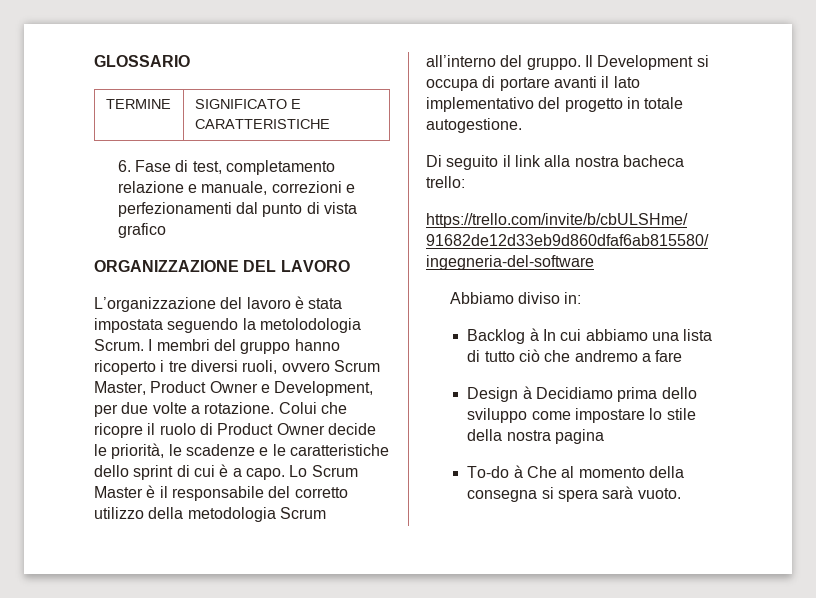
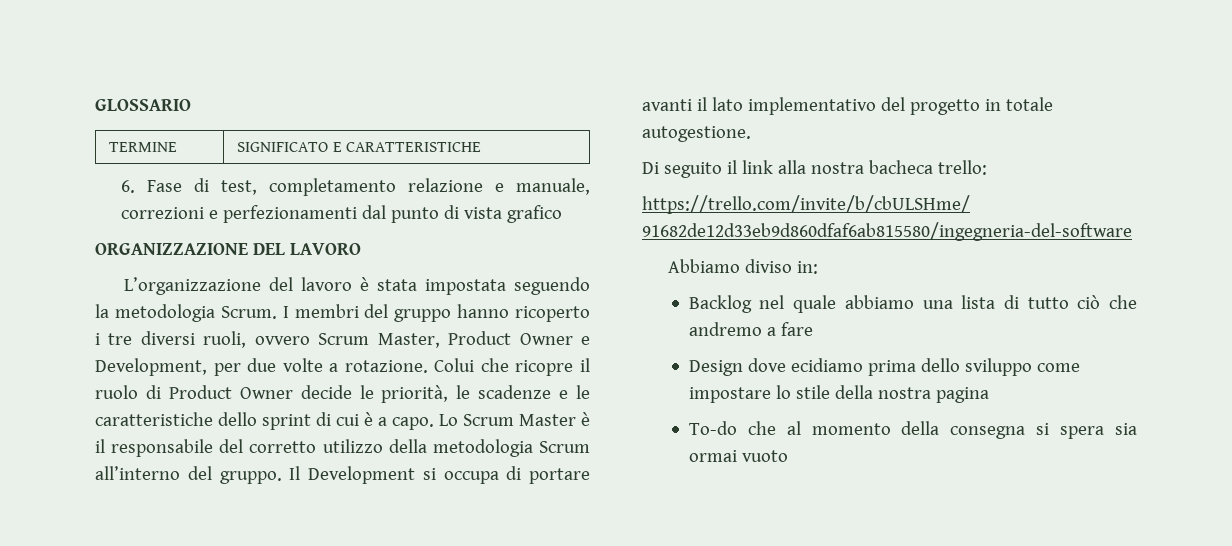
- L’organizzazione del lavoro è stata impostata seguendo la metolodologia Scrum.
+ L’organizzazione del lavoro è stata impostata seguendo la metodologia Scrum.
- Backlog à In cui abbiamo una lista di tutto ciò che andremo a fare
+ Backlog nel quale abbiamo una lista di tutto ciò che andremo a fare
- Design à Decidiamo prima dello sviluppo come impostare lo stile della nostra pagina
+ Design dove ecidiamo prima dello sviluppo come impostare lo stile della nostra pagina
- To-do à Che al momento della consegna si spera sarà vuoto.
+ To-do che al momento della consegna si spera sia ormai vuoto

